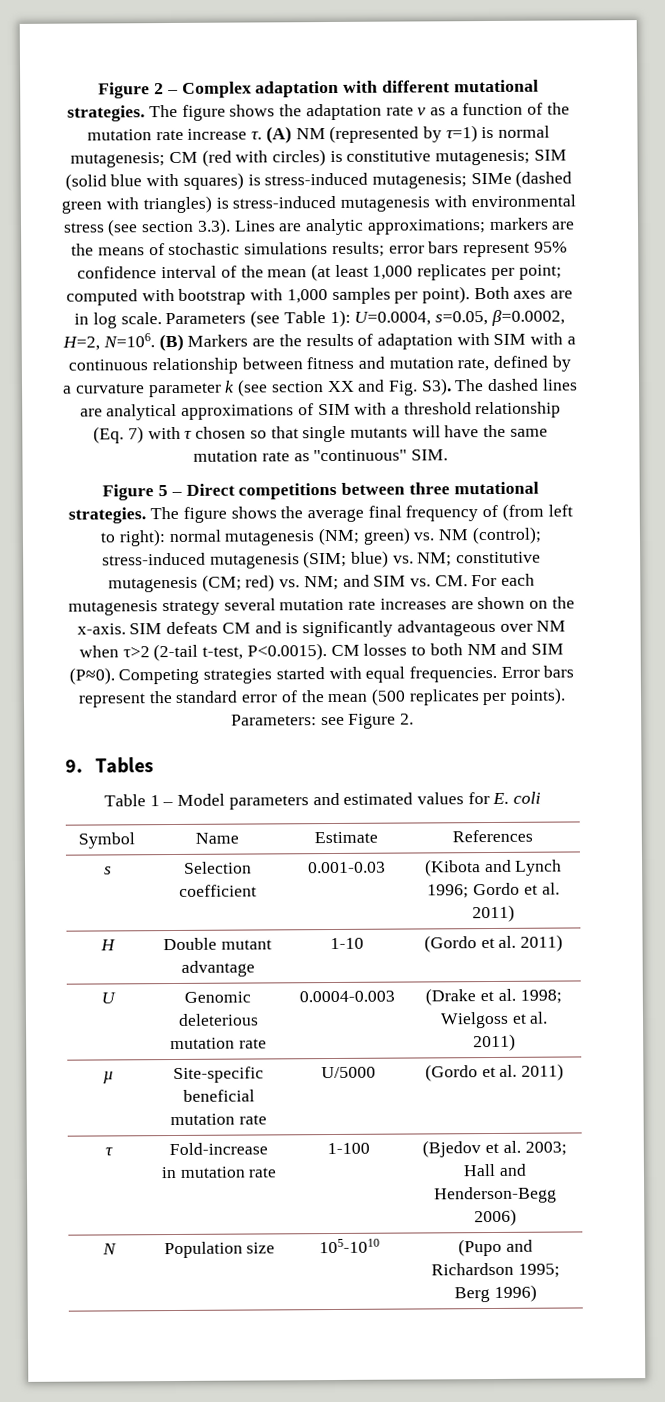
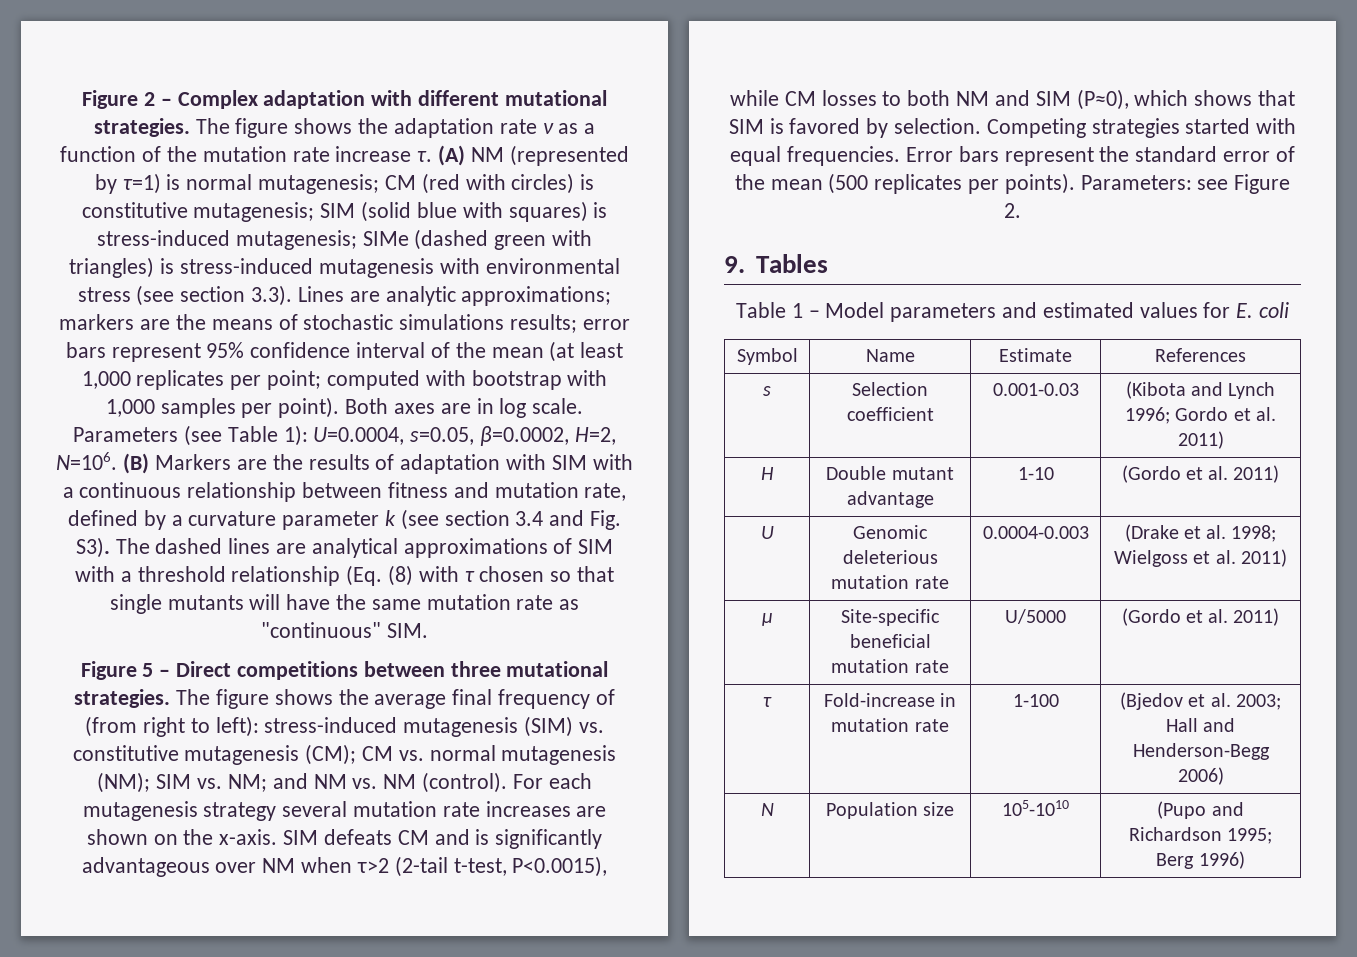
- (B) Markers are the results of adaptation with SIM with a continuous relationship between fitness and mutation rate, defined by a curvature parameter k (see section XX and Fig. S3). The dashed lines are analytical approximations of SIM with a threshold relationship (Eq. 7) with τ chosen so that single mutants will have the same mutation rate as "continuous" SIM.
+ (B) Markers are the results of adaptation with SIM with a continuous relationship between fitness and mutation rate, defined by a curvature parameter k (see section 3.4 and Fig. S3). The dashed lines are analytical approximations of SIM with a threshold relationship (Eq. (8) with τ chosen so that single mutants will have the same mutation rate as "continuous" SIM.
- The figure shows the average final frequency of (from left to right): normal mutagenesis (NM; green) vs. NM (control); stress-induced mutagenesis (SIM; blue) vs. NM; constitutive mutagenesis (CM; red) vs. NM; and SIM vs. CM. For each mutagenesis strategy several mutation rate increases are shown on the x-axis.
+ The figure shows the average final frequency of (from right to left): stress-induced mutagenesis (SIM) vs. constitutive mutagenesis (CM); CM vs. normal mutagenesis (NM); SIM vs. NM; and NM vs. NM (control). For each mutagenesis strategy several mutation rate increases are shown on the x-axis.
- SIM defeats CM and is significantly advantageous over NM when τ>2 (2-tail t-test, P<0.0015). CM losses to both NM and SIM (P≈0).
+ SIM defeats CM and is significantly advantageous over NM when τ>2 (2-tail t-test, P<0.0015), while CM losses to both NM and SIM (P≈0), which shows that SIM is favored by selection.

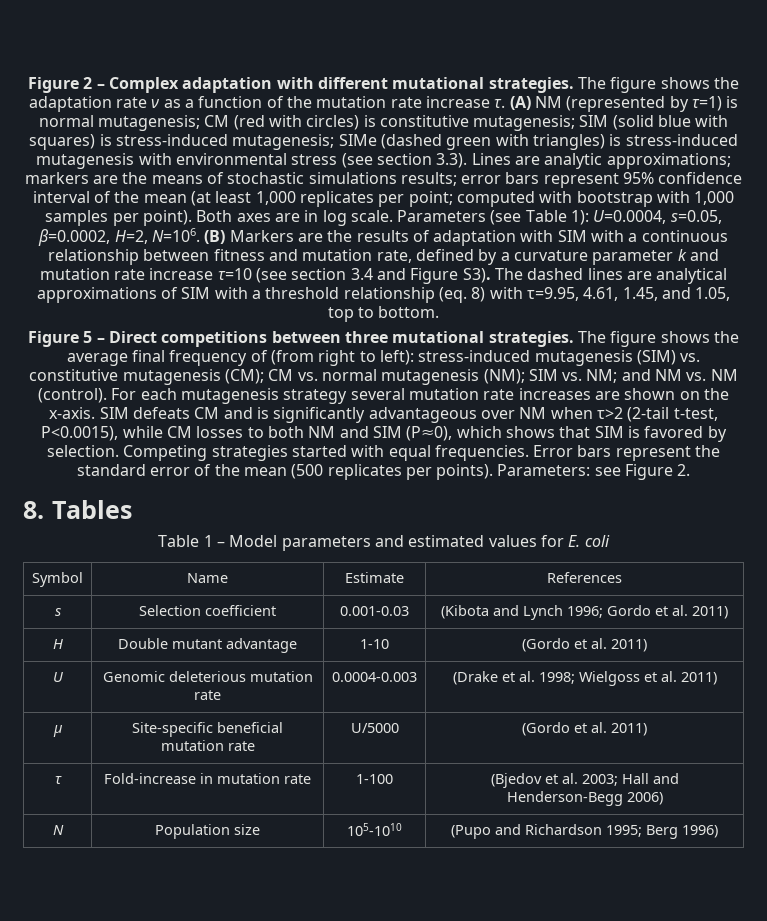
- (B) Markers are the results of adaptation with SIM with a continuous relationship between fitness and mutation rate, defined by a curvature parameter k (see section 3.4 and Fig. S3). The dashed lines are analytical approximations of SIM with a threshold relationship (Eq. (8) with τ chosen so that single mutants will have the same mutation rate as "continuous" SIM.
+ (B) Markers are the results of adaptation with SIM with a continuous relationship between fitness and mutation rate, defined by a curvature parameter k and mutation rate increase τ=10 (see section 3.4 and Figure S3). The dashed lines are analytical approximations of SIM with a threshold relationship (eq. 8) with τ=9.95, 4.61, 1.45, and 1.05, top to bottom.
- 9. Tables
+ 8. Tables

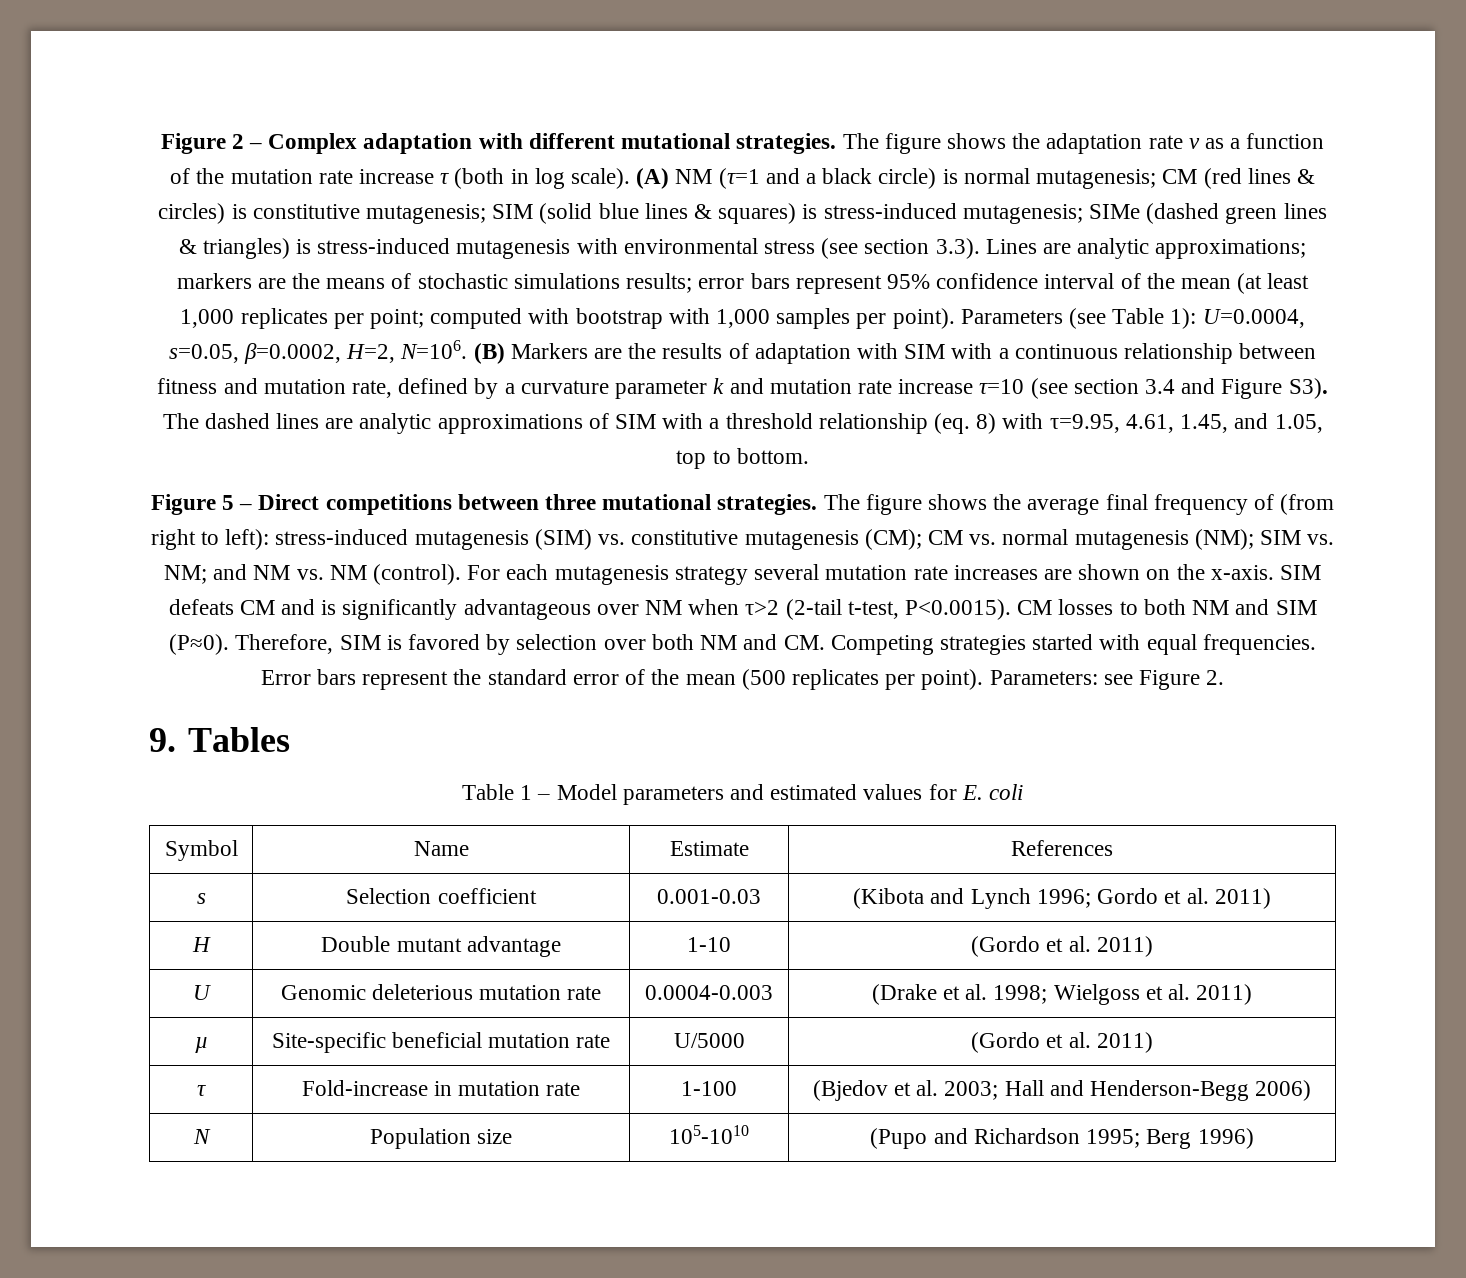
- The figure shows the adaptation rate ν as a function of the mutation rate increase τ. (A) NM (represented by τ=1) is normal mutagenesis;
+ The figure shows the adaptation rate ν as a function of the mutation rate increase τ (both in log scale). (A) NM (τ=1 and a black circle) is normal mutagenesis;
- CM (red with circles) is constitutive mutagenesis;
+ CM (red lines & circles) is constitutive mutagenesis;
- SIM (solid blue with squares) is stress-induced mutagenesis;
+ SIM (solid blue lines & squares) is stress-induced mutagenesis;
- SIMe (dashed green with triangles) is stress-induced mutagenesis with environmental stress (see section 3.3). Lines are analytic approximations;
+ SIMe (dashed green lines & triangles) is stress-induced mutagenesis with environmental stress (see section 3.3). Lines are analytic approximations;
- Both axes are in log scale.
- (B) Markers are the results of adaptation with SIM with a continuous relationship between fitness and mutation rate, defined by a curvature parameter k and mutation rate increase τ=10 (see section 3.4 and Figure S3). The dashed lines are analytical approximations of SIM with a threshold relationship (eq.
+ (B) Markers are the results of adaptation with SIM with a continuous relationship between fitness and mutation rate, defined by a curvature parameter k and mutation rate increase τ=10 (see section 3.4 and Figure S3). The dashed lines are analytic approximations of SIM with a threshold relationship (eq.
- SIM defeats CM and is significantly advantageous over NM when τ>2 (2-tail t-test, P<0.0015), while CM losses to both NM and SIM (P≈0), which shows that SIM is favored by selection. Competing strategies started with equal frequencies.
+ SIM defeats CM and is significantly advantageous over NM when τ>2 (2-tail t-test, P<0.0015). CM losses to both NM and SIM (P≈0). Therefore, SIM is favored by selection over both NM and CM. Competing strategies started with equal frequencies.
- Error bars represent the standard error of the mean (500 replicates per points).
+ Error bars represent the standard error of the mean (500 replicates per point).
- 8. Tables
+ 9. Tables

